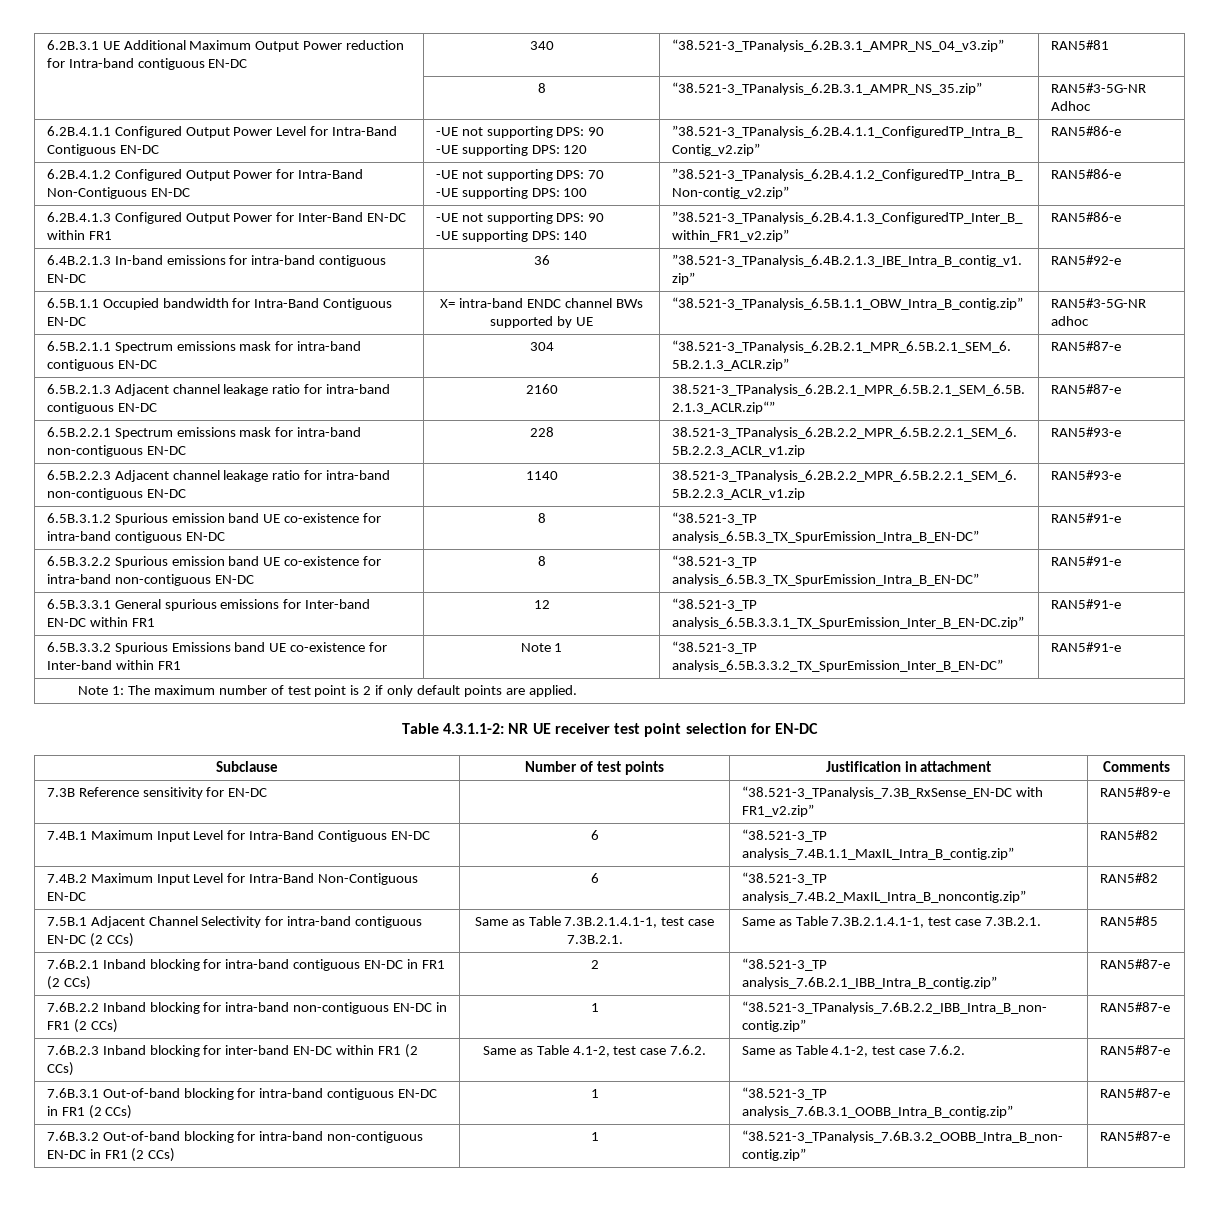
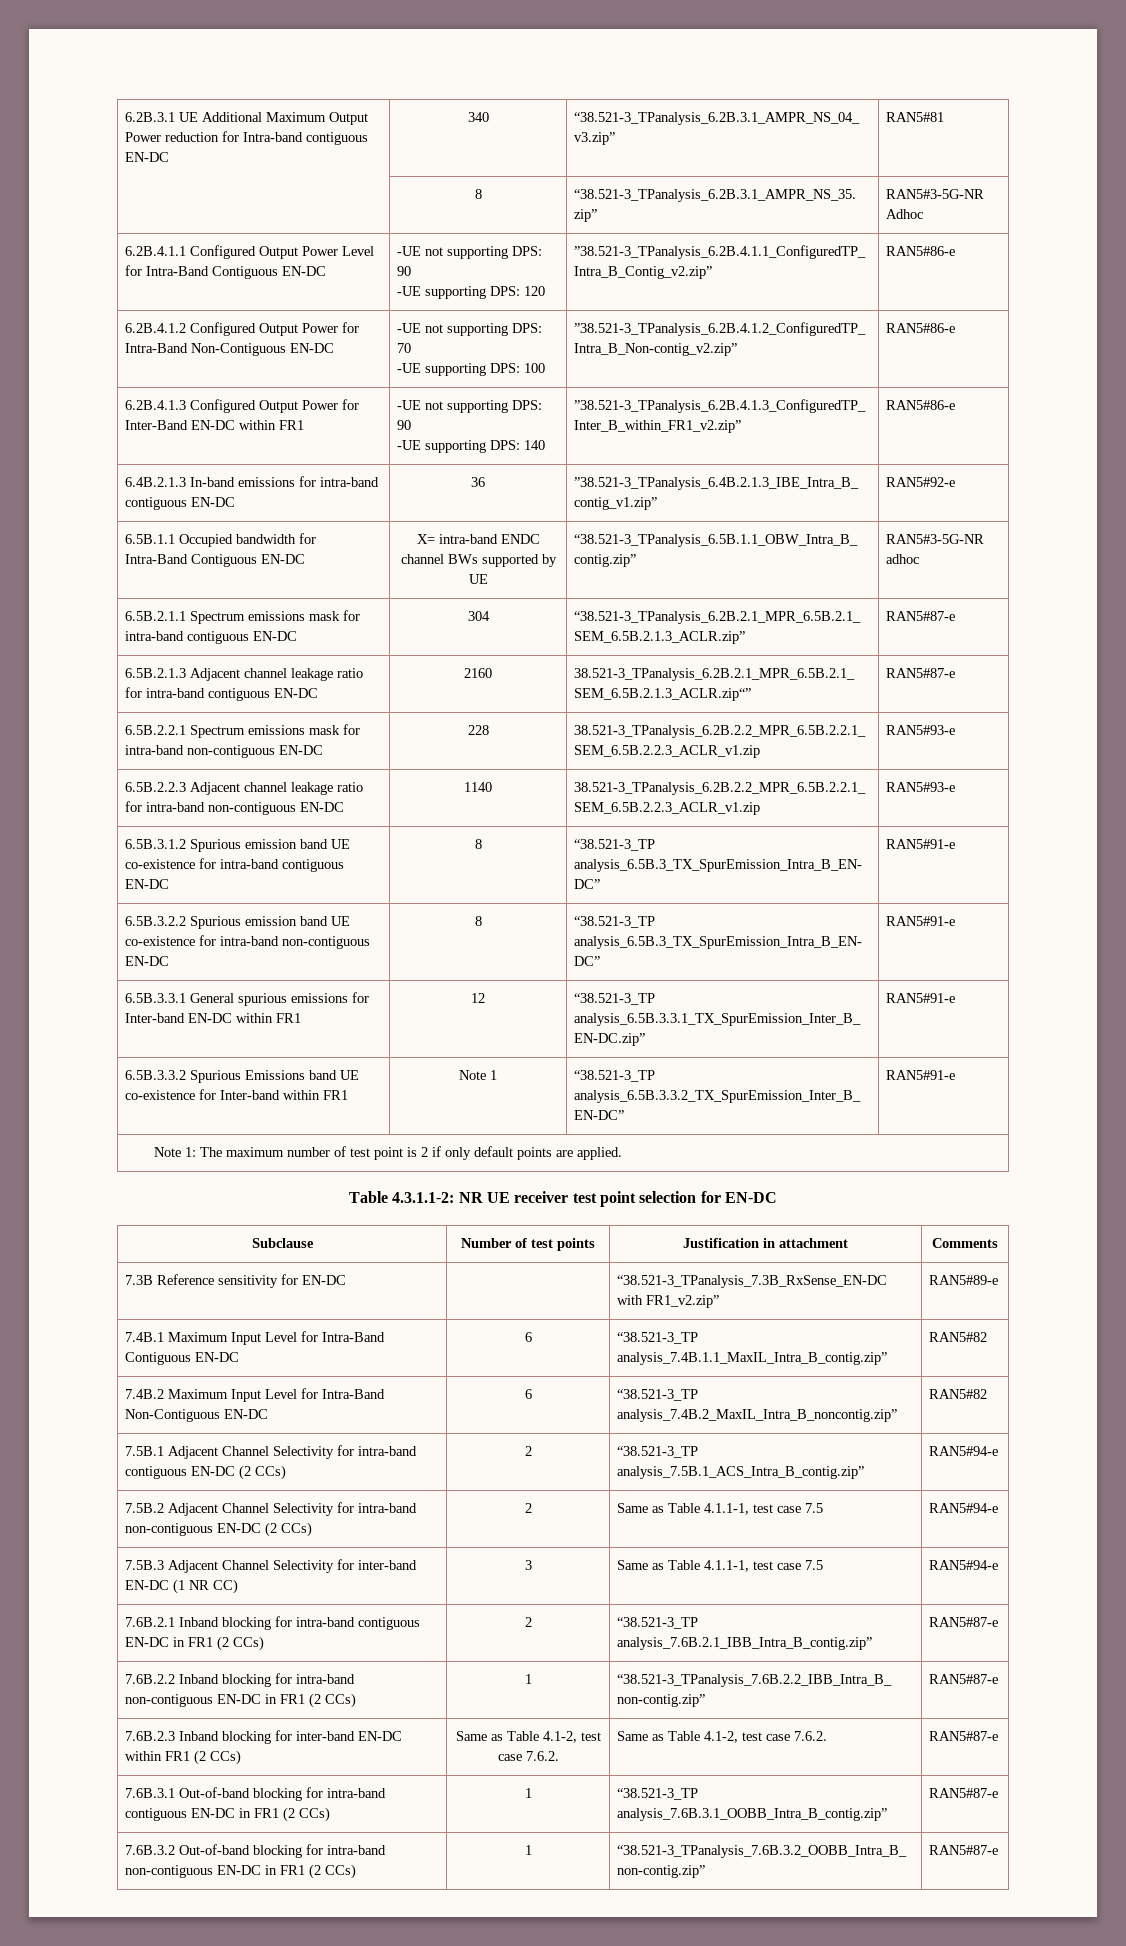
- 7.5B.1 Adjacent Channel Selectivity for intra-band contiguous EN-DC (2 CCs) | Same as Table 7.3B.2.1.4.1-1, test case 7.3B.2.1. | Same as Table 7.3B.2.1.4.1-1, test case 7.3B.2.1. | RAN5#85
+ 7.5B.1 Adjacent Channel Selectivity for intra-band contiguous EN-DC (2 CCs) | 2 | “38.521-3_TP analysis_7.5B.1_ACS_Intra_B_contig.zip” | RAN5#94-e
+ 7.5B.2 Adjacent Channel Selectivity for intra-band non-contiguous EN-DC (2 CCs) | 2 | Same as Table 4.1.1-1, test case 7.5 | RAN5#94-e
+ 7.5B.3 Adjacent Channel Selectivity for inter-band EN-DC (1 NR CC) | 3 | Same as Table 4.1.1-1, test case 7.5 | RAN5#94-e

